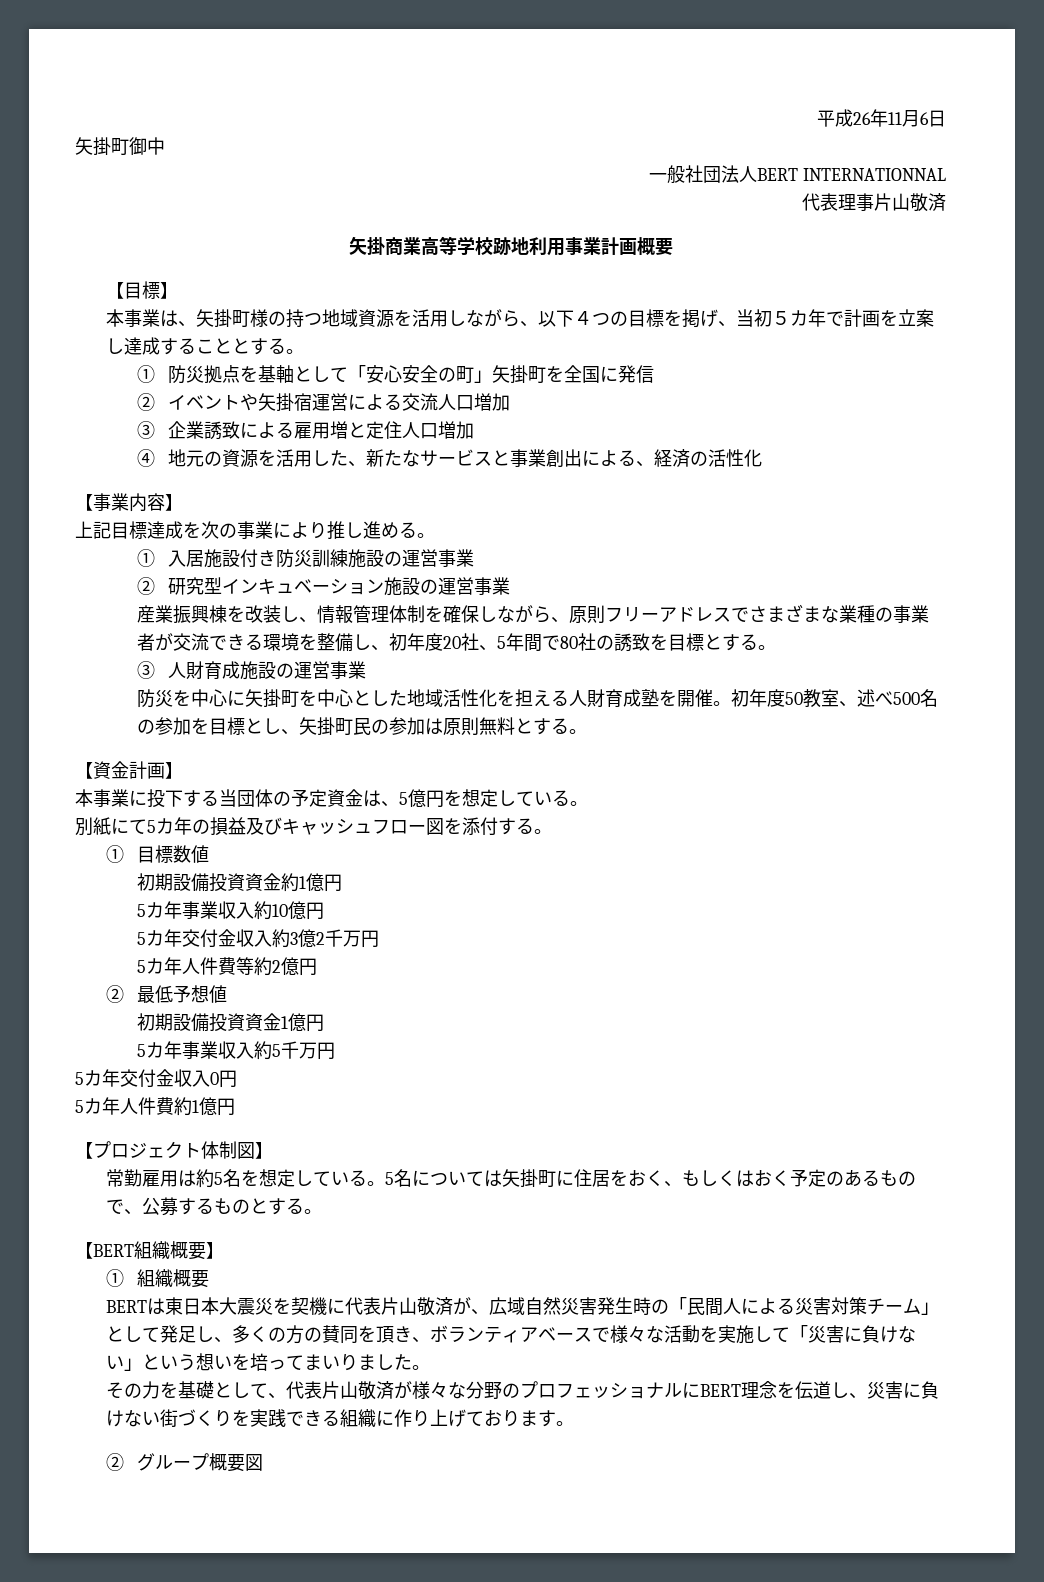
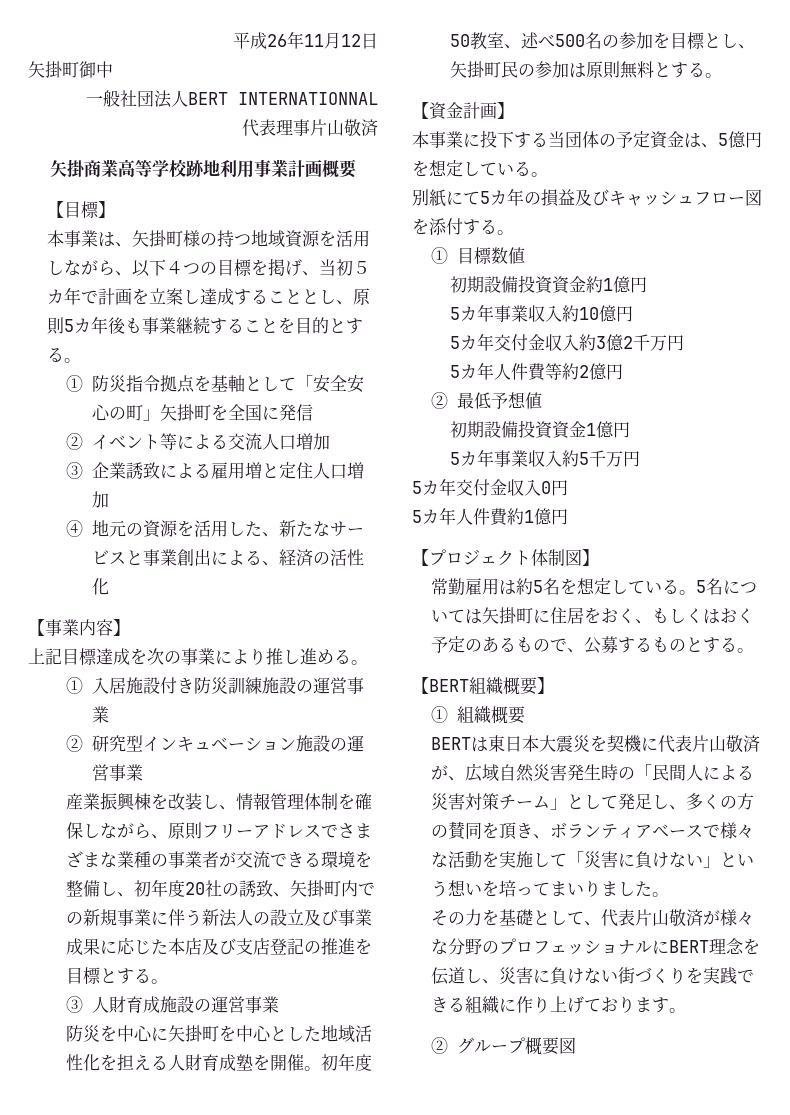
- 平成26年11月6日
+ 平成26年11月12日
- 本事業は、矢掛町様の持つ地域資源を活用しながら、以下４つの目標を掲げ、当初５カ年で計画を立案し達成することとする。
+ 本事業は、矢掛町様の持つ地域資源を活用しながら、以下４つの目標を掲げ、当初５カ年で計画を立案し達成することとし、原則5カ年後も事業継続することを目的とする。
- ①防災拠点を基軸として「安心安全の町」矢掛町を全国に発信
+ ①防災指令拠点を基軸として「安全安心の町」矢掛町を全国に発信
- ②イベントや矢掛宿運営による交流人口増加
+ ②イベント等による交流人口増加
- 産業振興棟を改装し、情報管理体制を確保しながら、原則フリーアドレスでさまざまな業種の事業者が交流できる環境を整備し、初年度20社、5年間で80社の誘致を目標とする。
+ 産業振興棟を改装し、情報管理体制を確保しながら、原則フリーアドレスでさまざまな業種の事業者が交流できる環境を整備し、初年度20社の誘致、矢掛町内での新規事業に伴う新法人の設立及び事業成果に応じた本店及び支店登記の推進を目標とする。

